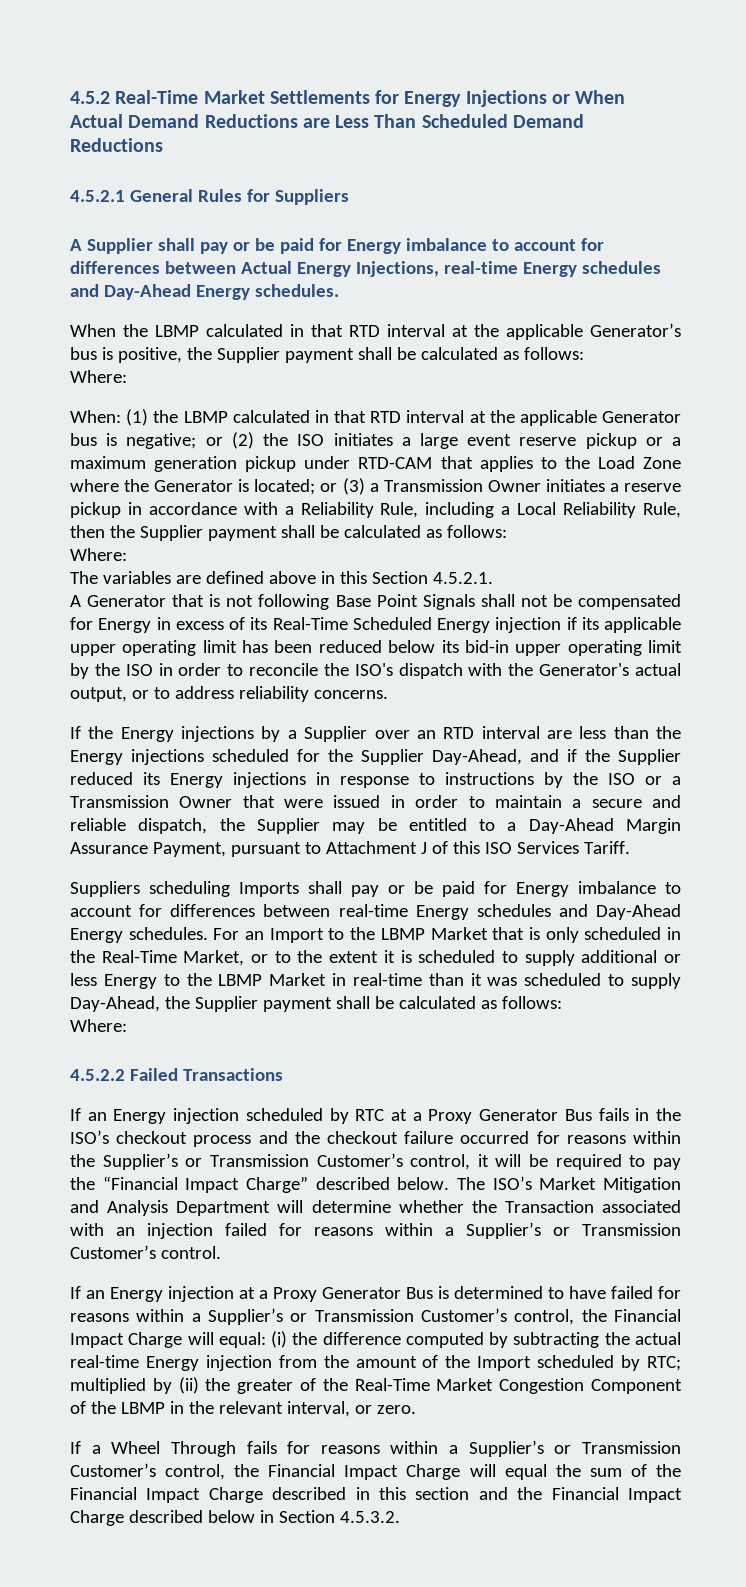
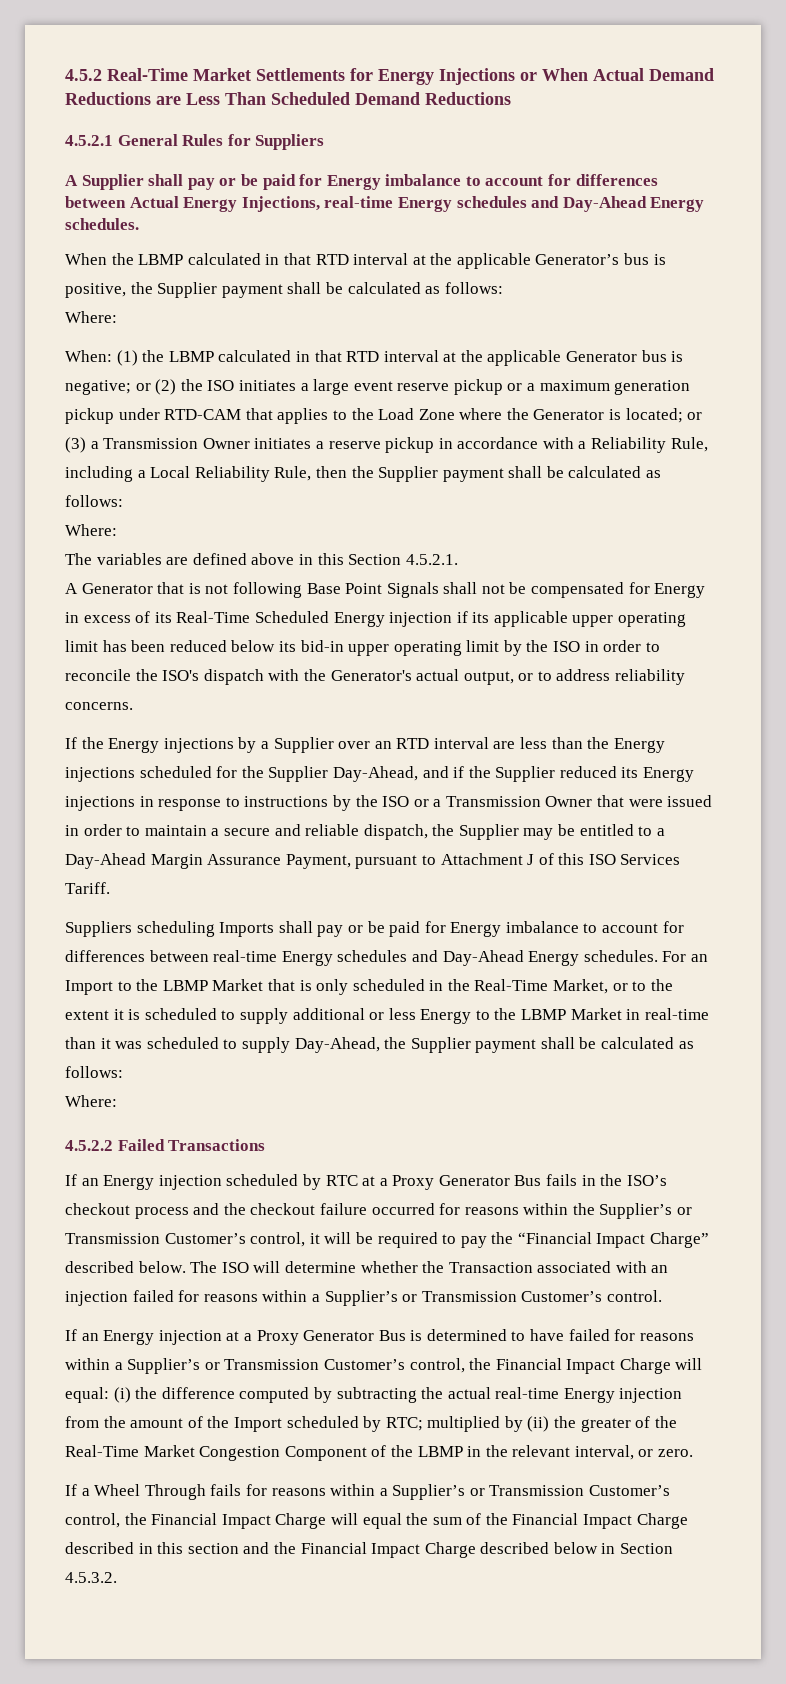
- The ISO’s Market Mitigation and Analysis Department will determine whether the Transaction associated with an injection failed for reasons within a Supplier’s or Transmission Customer’s control.
+ The ISO will determine whether the Transaction associated with an injection failed for reasons within a Supplier’s or Transmission Customer’s control.

